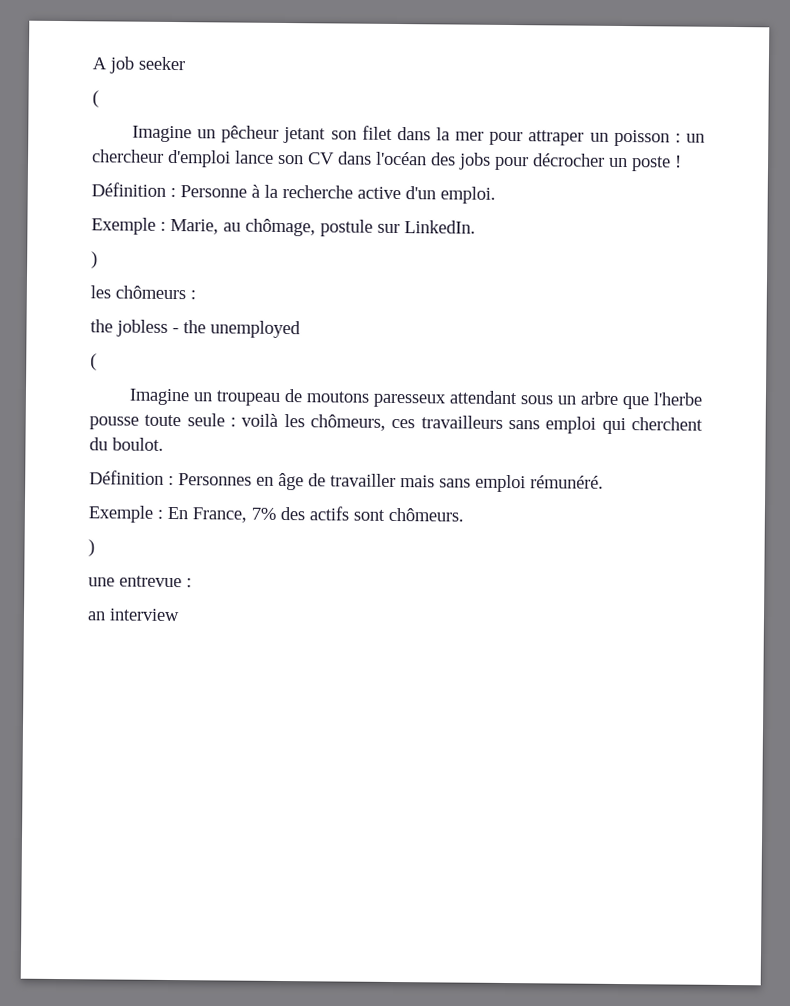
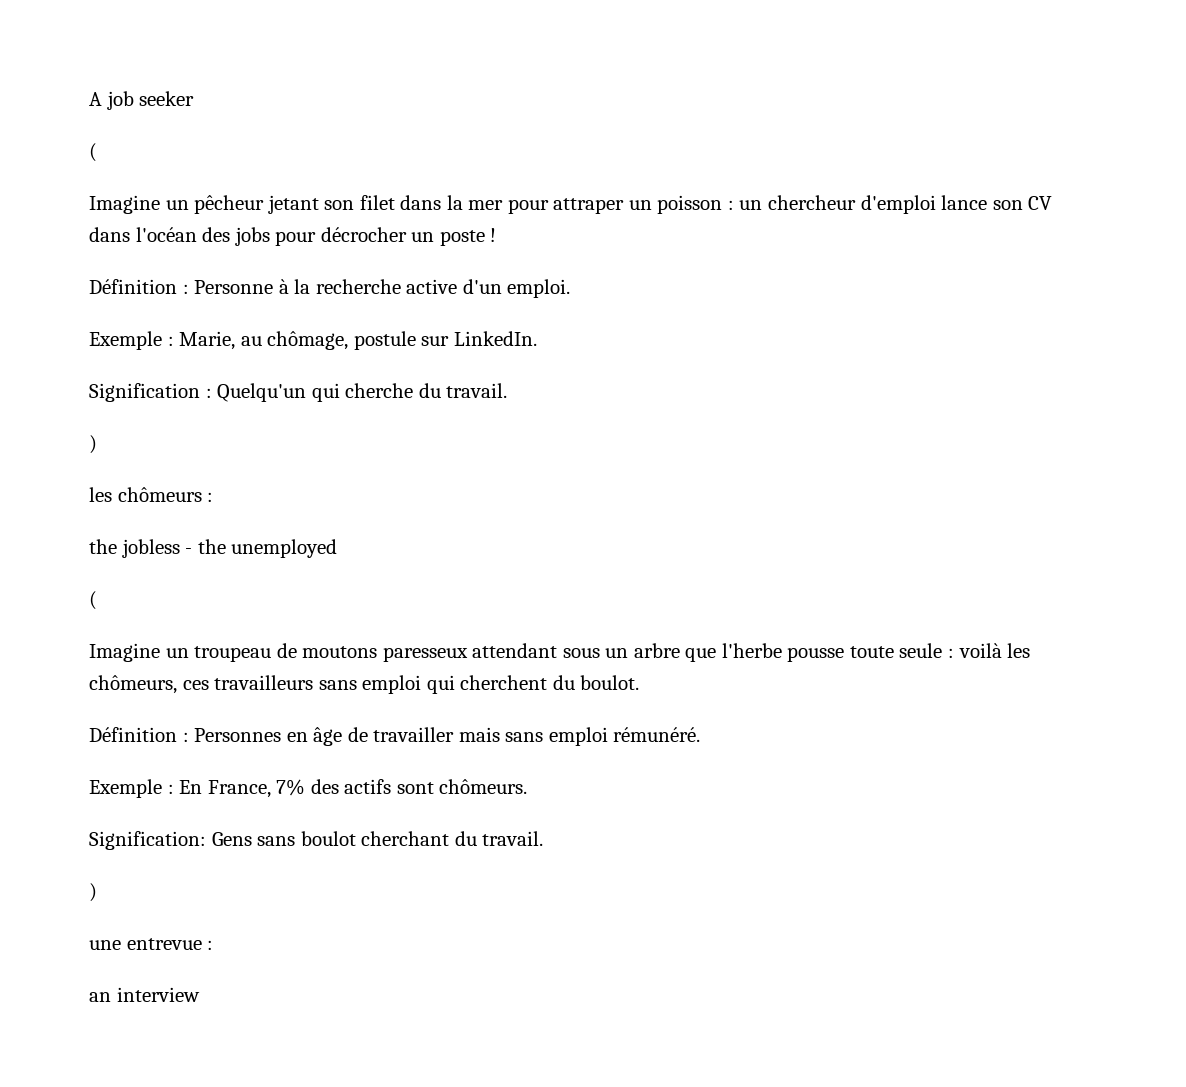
+ Signification : Quelqu'un qui cherche du travail.
+ Signification: Gens sans boulot cherchant du travail.

